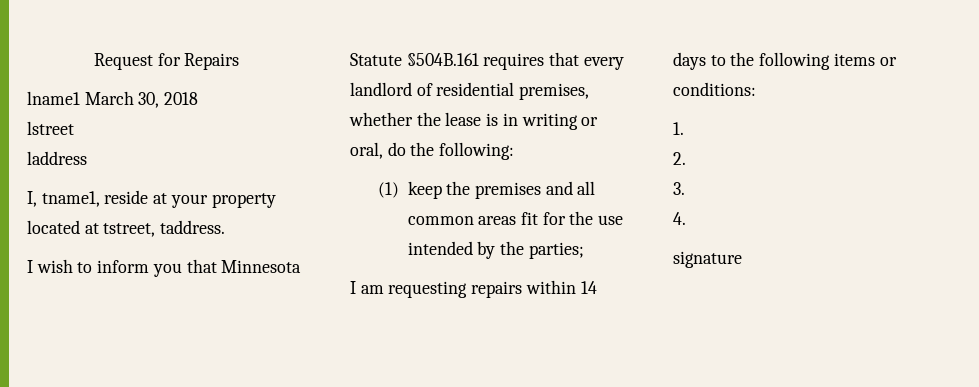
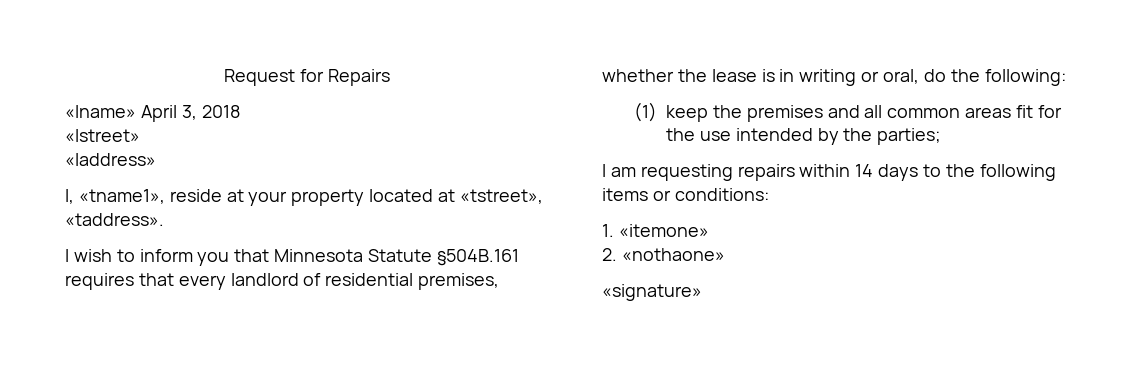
- lname1 March 30, 2018
+ «lname» April 3, 2018
- lstreet
- laddress
+ «lstreet»
+ «laddress»
- I, tname1, reside at your property located at tstreet, taddress.
+ I, «tname1», reside at your property located at «tstreet», «taddress».
- 1.
+ 1. «itemone»
- 2.
- 3.
- 4.
- signature
+ 2. «nothaone»
+ «signature»

